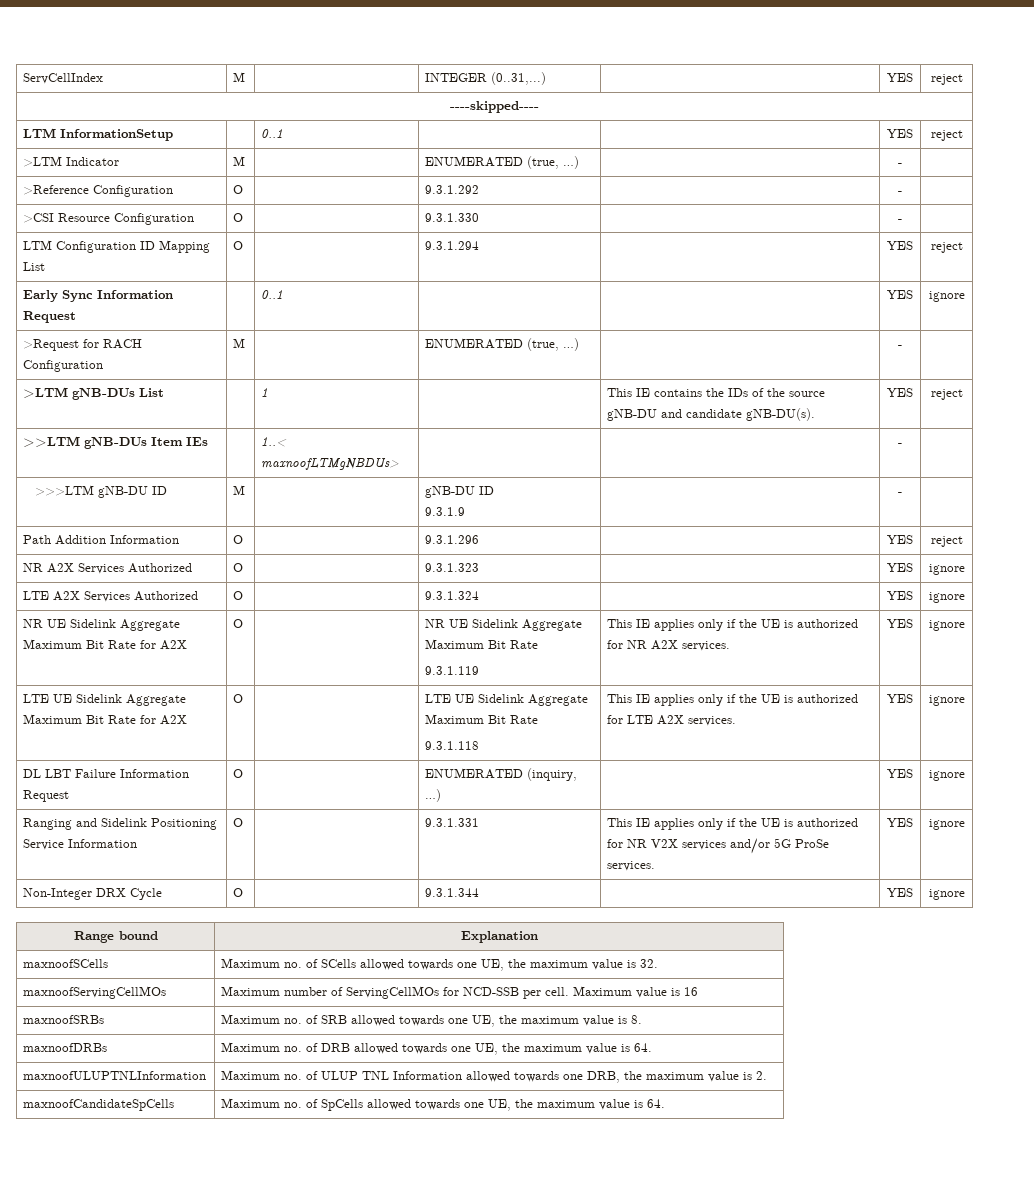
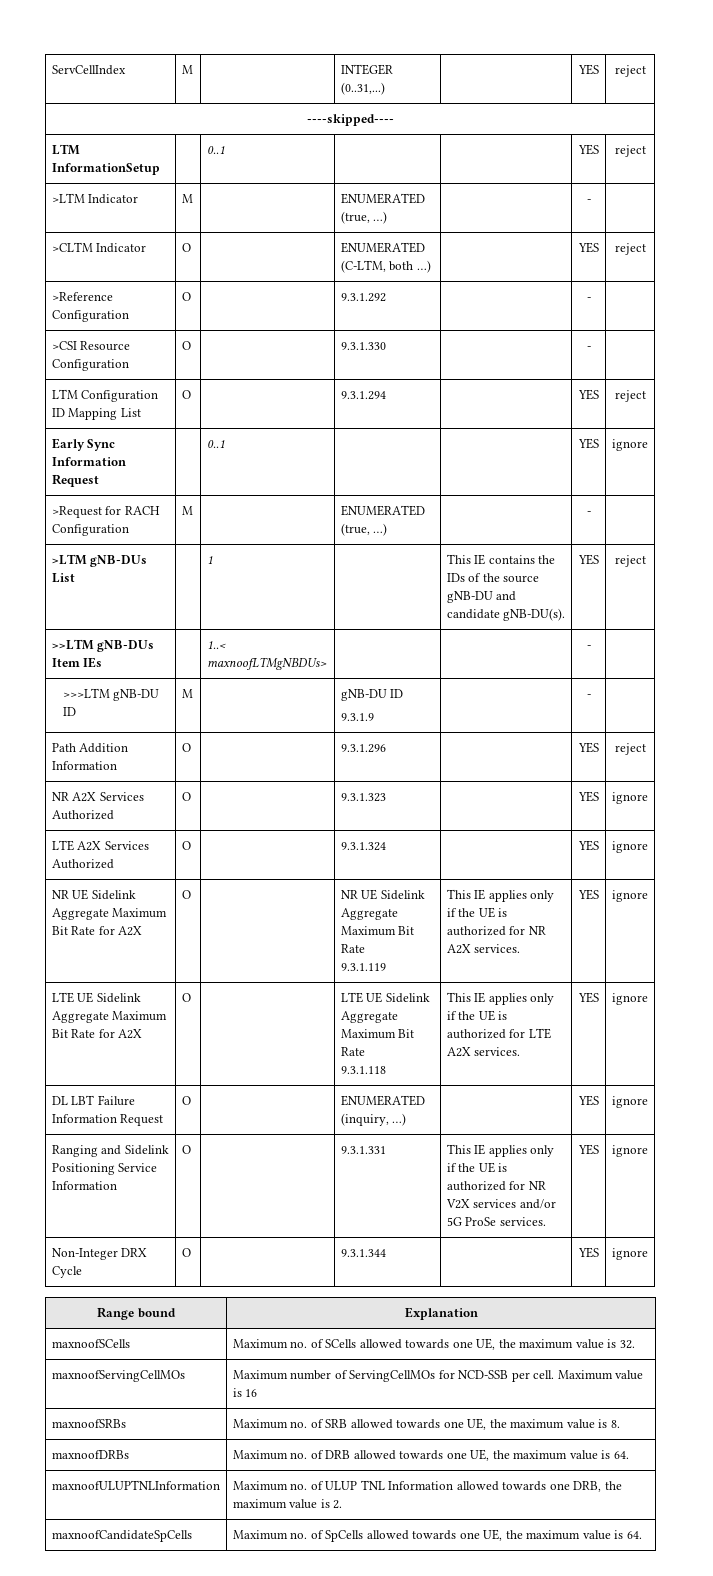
+ >CLTM Indicator | O | | ENUMERATED (C-LTM, both …) | | YES | reject

